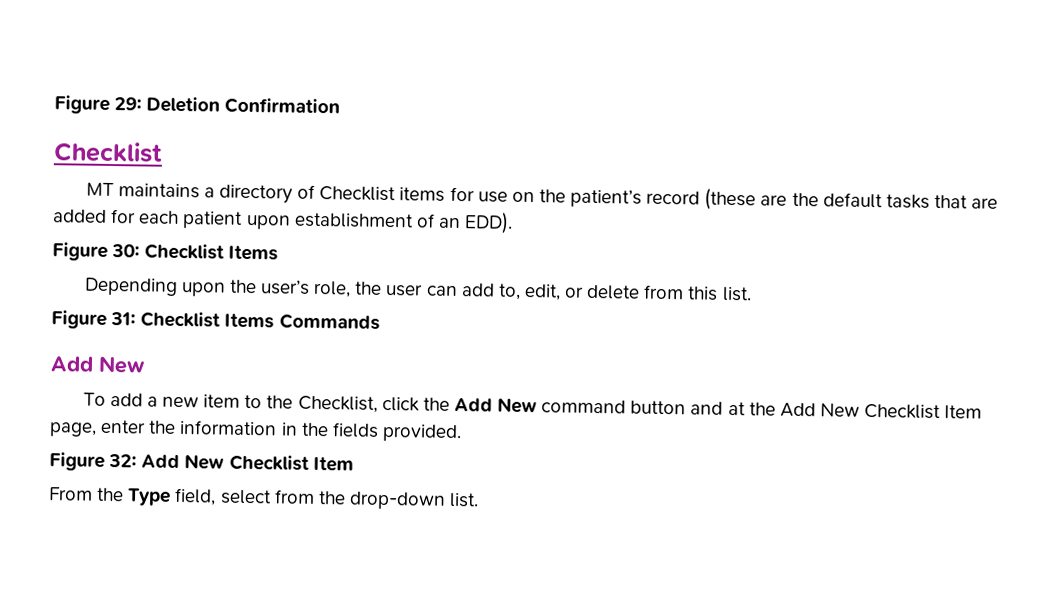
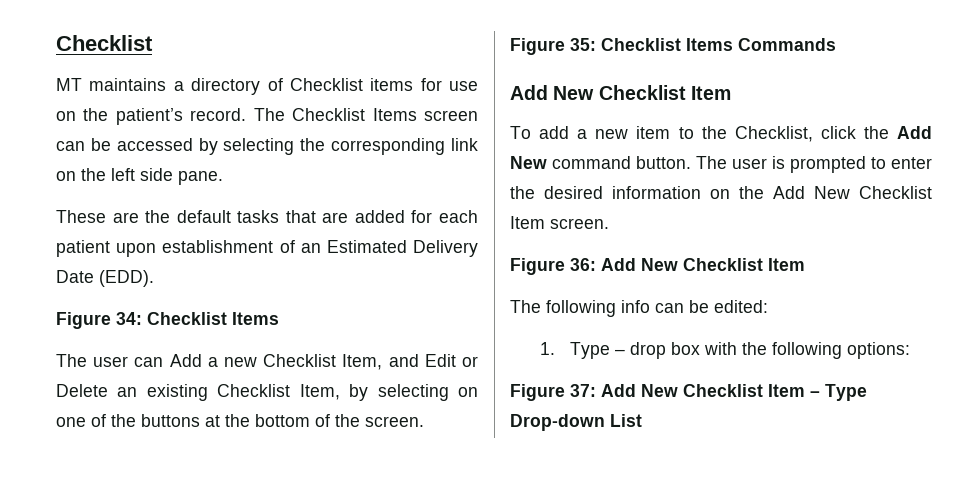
- Figure 29: Deletion Confirmation
- MT maintains a directory of Checklist items for use on the patient’s record (these are the default tasks that are added for each patient upon establishment of an EDD).
- Figure 30: Checklist Items
+ MT maintains a directory of Checklist items for use on the patient’s record. The Checklist Items screen can be accessed by selecting the corresponding link on the left side pane.
+ These are the default tasks that are added for each patient upon establishment of an Estimated Delivery Date (EDD).
+ Figure 34: Checklist Items
- Depending upon the user’s role, the user can add to, edit, or delete from this list.
- Figure 31: Checklist Items Commands
- Add New
+ The user can Add a new Checklist Item, and Edit or Delete an existing Checklist Item, by selecting on one of the buttons at the bottom of the screen.
+ Figure 35: Checklist Items Commands
+ Add New Checklist Item
- To add a new item to the Checklist, click the Add New command button and at the Add New Checklist Item page, enter the information in the fields provided.
- Figure 32: Add New Checklist Item
- From the Type field, select from the drop-down list.
+ To add a new item to the Checklist, click the Add New command button. The user is prompted to enter the desired information on the Add New Checklist Item screen.
+ Figure 36: Add New Checklist Item
+ The following info can be edited:
+ 1. Type – drop box with the following options:
+ Figure 37: Add New Checklist Item – Type Drop-down List

